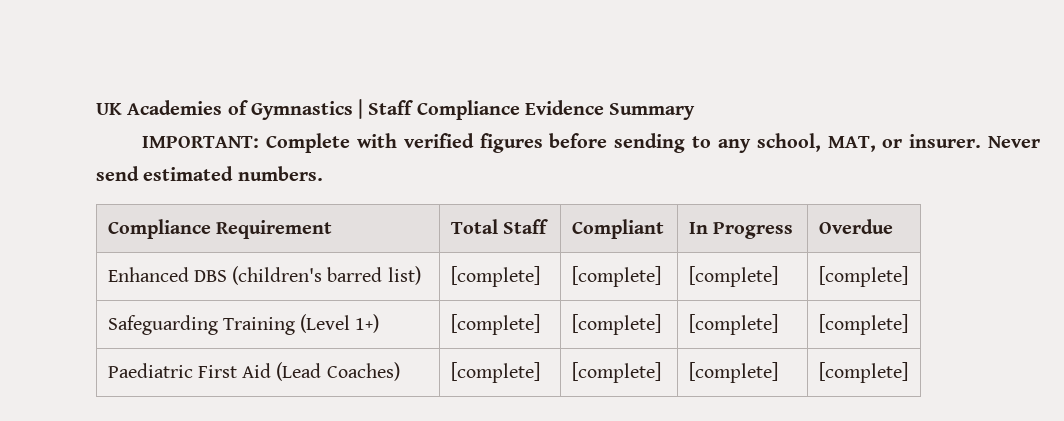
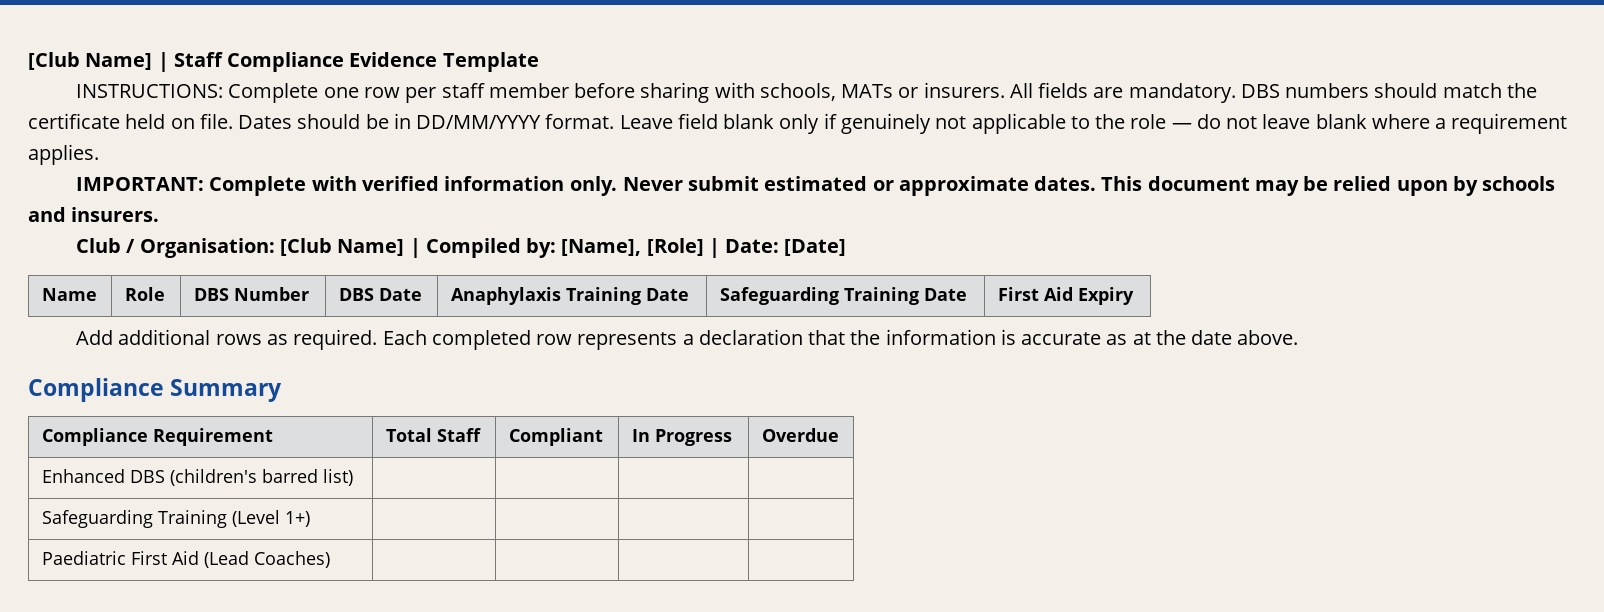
- UK Academies of Gymnastics | Staff Compliance Evidence Summary
- IMPORTANT: Complete with verified figures before sending to any school, MAT, or insurer. Never send estimated numbers.
+ [Club Name] | Staff Compliance Evidence Template
+ INSTRUCTIONS: Complete one row per staff member before sharing with schools, MATs or insurers. All fields are mandatory. DBS numbers should match the certificate held on file. Dates should be in DD/MM/YYYY format. Leave field blank only if genuinely not applicable to the role — do not leave blank where a requirement applies.
+ IMPORTANT: Complete with verified information only. Never submit estimated or approximate dates. This document may be relied upon by schools and insurers.
+ Club / Organisation: [Club Name] | Compiled by: [Name], [Role] | Date: [Date]
+ Name | Role | DBS Number | DBS Date | Anaphylaxis Training Date | Safeguarding Training Date | First Aid Expiry
+ Add additional rows as required. Each completed row represents a declaration that the information is accurate as at the date above.
+ Compliance Summary
- Enhanced DBS (children's barred list) | [complete] | [complete] | [complete] | [complete]
+ Enhanced DBS (children's barred list) | | | |
- Safeguarding Training (Level 1+) | [complete] | [complete] | [complete] | [complete]
+ Safeguarding Training (Level 1+) | | | |
- Paediatric First Aid (Lead Coaches) | [complete] | [complete] | [complete] | [complete]
+ Paediatric First Aid (Lead Coaches) | | | |

